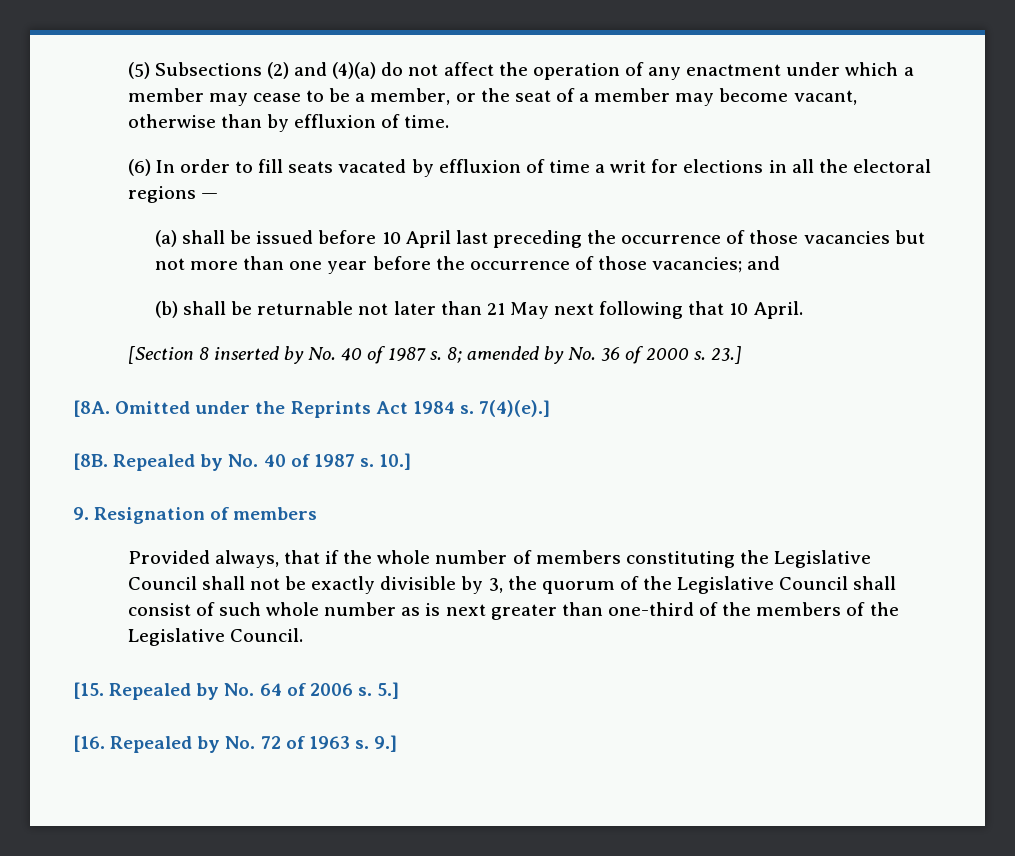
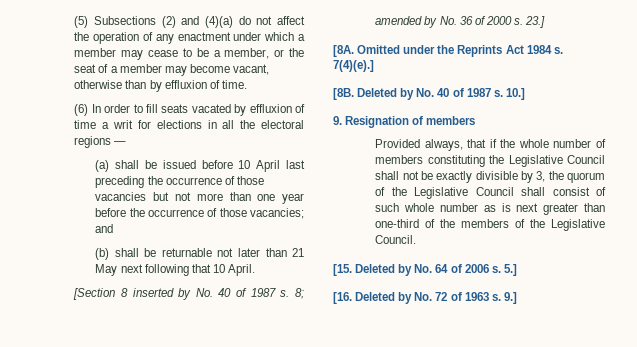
- Repealed by No. 40 of 1987 s.
+ Deleted by No. 40 of 1987 s.
- [15. Repealed by No. 64 of 2006 s.
+ [15. Deleted by No. 64 of 2006 s.
- [16. Repealed by No. 72 of 1963 s.
+ [16. Deleted by No. 72 of 1963 s.

